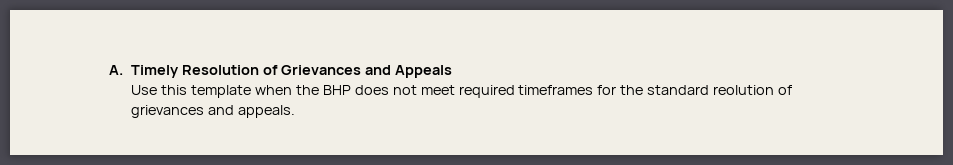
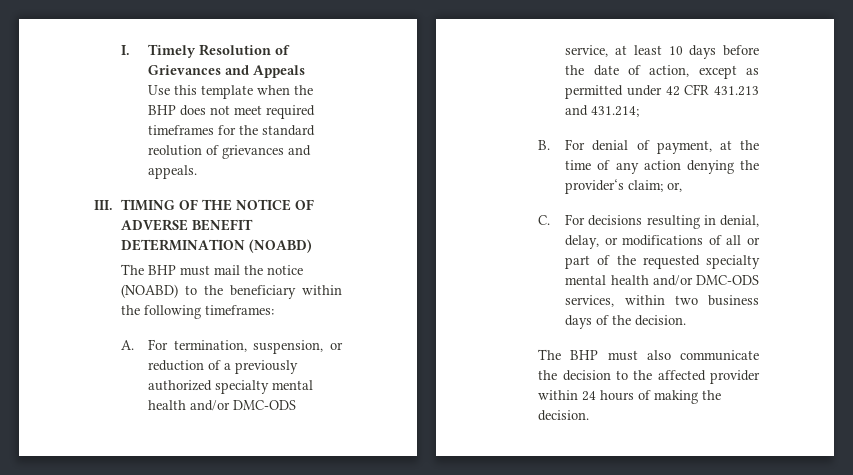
- A. Timely Resolution of Grievances and Appeals
+ I. Timely Resolution of Grievances and Appeals
+ III. TIMING OF THE NOTICE OF ADVERSE BENEFIT DETERMINATION (NOABD)
+ The BHP must mail the notice (NOABD) to the beneficiary within the following timeframes:
+ A. For termination, suspension, or reduction of a previously authorized specialty mental health and/or DMC-ODS service, at least 10 days before the date of action, except as permitted under 42 CFR 431.213 and 431.214;
+ B. For denial of payment, at the time of any action denying the provider‘s claim; or,
+ C. For decisions resulting in denial, delay, or modifications of all or part of the requested specialty mental health and/or DMC-ODS services, within two business days of the decision.
+ The BHP must also communicate the decision to the affected provider within 24 hours of making the decision.

